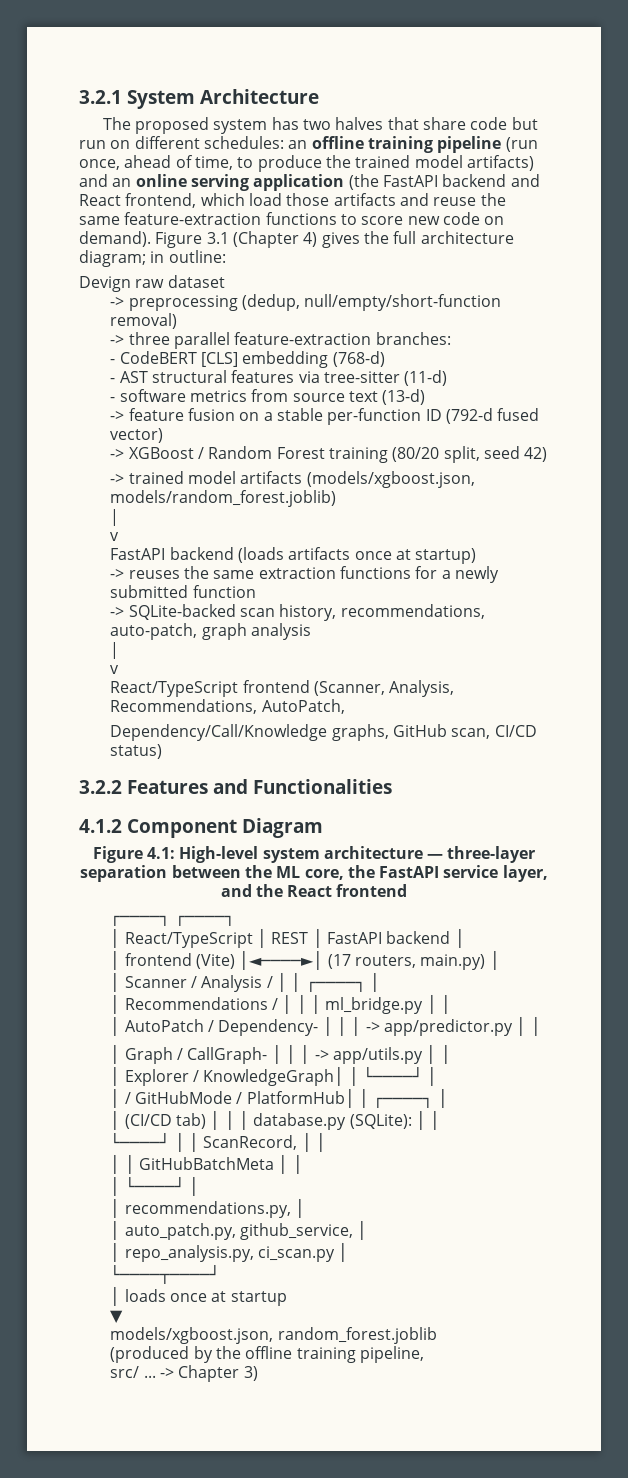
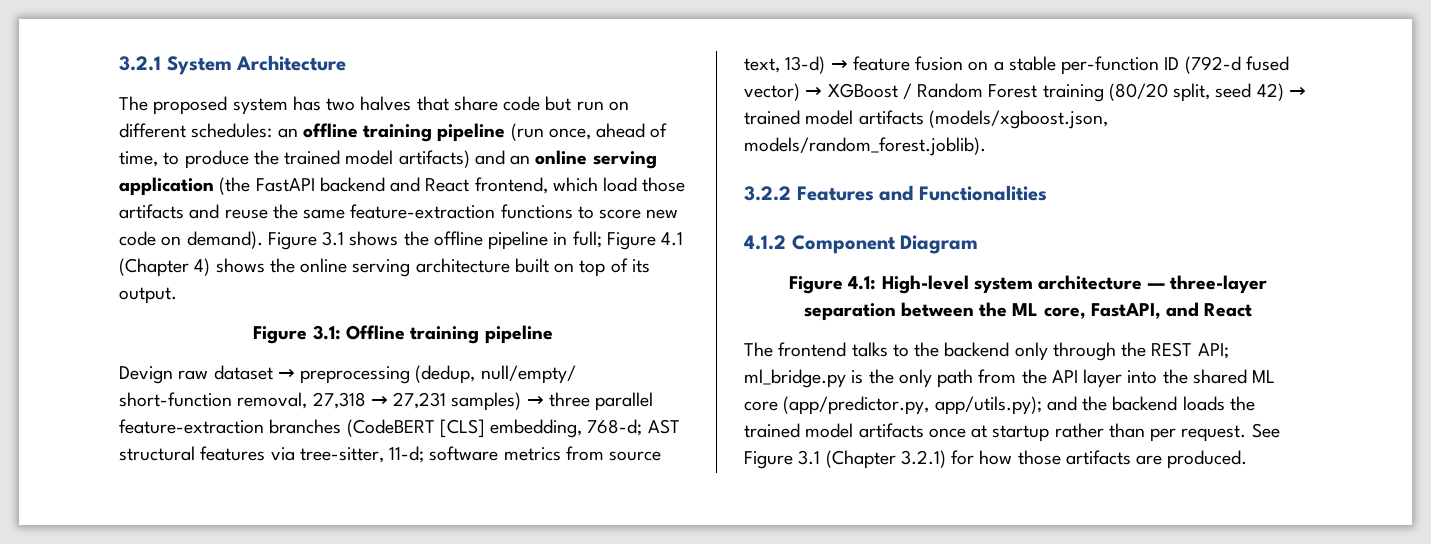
- Figure 3.1 (Chapter 4) gives the full architecture diagram; in outline:
+ Figure 3.1 shows the offline pipeline in full; Figure 4.1 (Chapter 4) shows the online serving architecture built on top of its output.
+ Figure 3.1: Offline training pipeline
- Devign raw dataset
- -> preprocessing (dedup, null/empty/short-function removal)
- -> three parallel feature-extraction branches:
- - CodeBERT [CLS] embedding (768-d)
- - AST structural features via tree-sitter (11-d)
- - software metrics from source text (13-d)
- -> feature fusion on a stable per-function ID (792-d fused vector)
- -> XGBoost / Random Forest training (80/20 split, seed 42)
- -> trained model artifacts (models/xgboost.json, models/random_forest.joblib)
- |
- v
- FastAPI backend (loads artifacts once at startup)
- -> reuses the same extraction functions for a newly submitted function
- -> SQLite-backed scan history, recommendations, auto-patch, graph analysis
- |
- v
- React/TypeScript frontend (Scanner, Analysis, Recommendations, AutoPatch,
- Dependency/Call/Knowledge graphs, GitHub scan, CI/CD status)
+ Devign raw dataset → preprocessing (dedup, null/empty/ short-function removal, 27,318 → 27,231 samples) → three parallel feature-extraction branches (CodeBERT [CLS] embedding, 768-d; AST structural features via tree-sitter, 11-d; software metrics from source text, 13-d) → feature fusion on a stable per-function ID (792-d fused vector) → XGBoost / Random Forest training (80/20 split, seed 42) → trained model artifacts (models/xgboost.json, models/random_forest.joblib).
- Figure 4.1: High-level system architecture — three-layer separation between the ML core, the FastAPI service layer, and the React frontend
- ┌────┐ ┌────┐
- │ React/TypeScript │ REST │ FastAPI backend │
- │ frontend (Vite) │◄────►│ (17 routers, main.py) │
- │ Scanner / Analysis / │ │ ┌────┐ │
- │ Recommendations / │ │ │ ml_bridge.py │ │
- │ AutoPatch / Dependency- │ │ │ -> app/predictor.py │ │
- │ Graph / CallGraph- │ │ │ -> app/utils.py │ │
- │ Explorer / KnowledgeGraph│ │ └────┘ │
- │ / GitHubMode / PlatformHub│ │ ┌────┐ │
- │ (CI/CD tab) │ │ │ database.py (SQLite): │ │
- └────┘ │ │ ScanRecord, │ │
- │ │ GitHubBatchMeta │ │
- │ └────┘ │
- │ recommendations.py, │
- │ auto_patch.py, github_service, │
- │ repo_analysis.py, ci_scan.py │
- └────┬────┘
- │ loads once at startup
- ▼
- models/xgboost.json, random_forest.joblib
- (produced by the offline training pipeline,
- src/ ... -> Chapter 3)
+ Figure 4.1: High-level system architecture — three-layer separation between the ML core, FastAPI, and React
+ The frontend talks to the backend only through the REST API; ml_bridge.py is the only path from the API layer into the shared ML core (app/predictor.py, app/utils.py); and the backend loads the trained model artifacts once at startup rather than per request. See Figure 3.1 (Chapter 3.2.1) for how those artifacts are produced.

